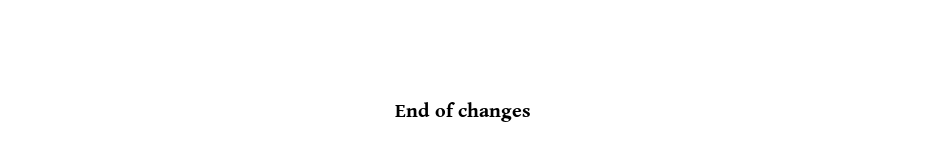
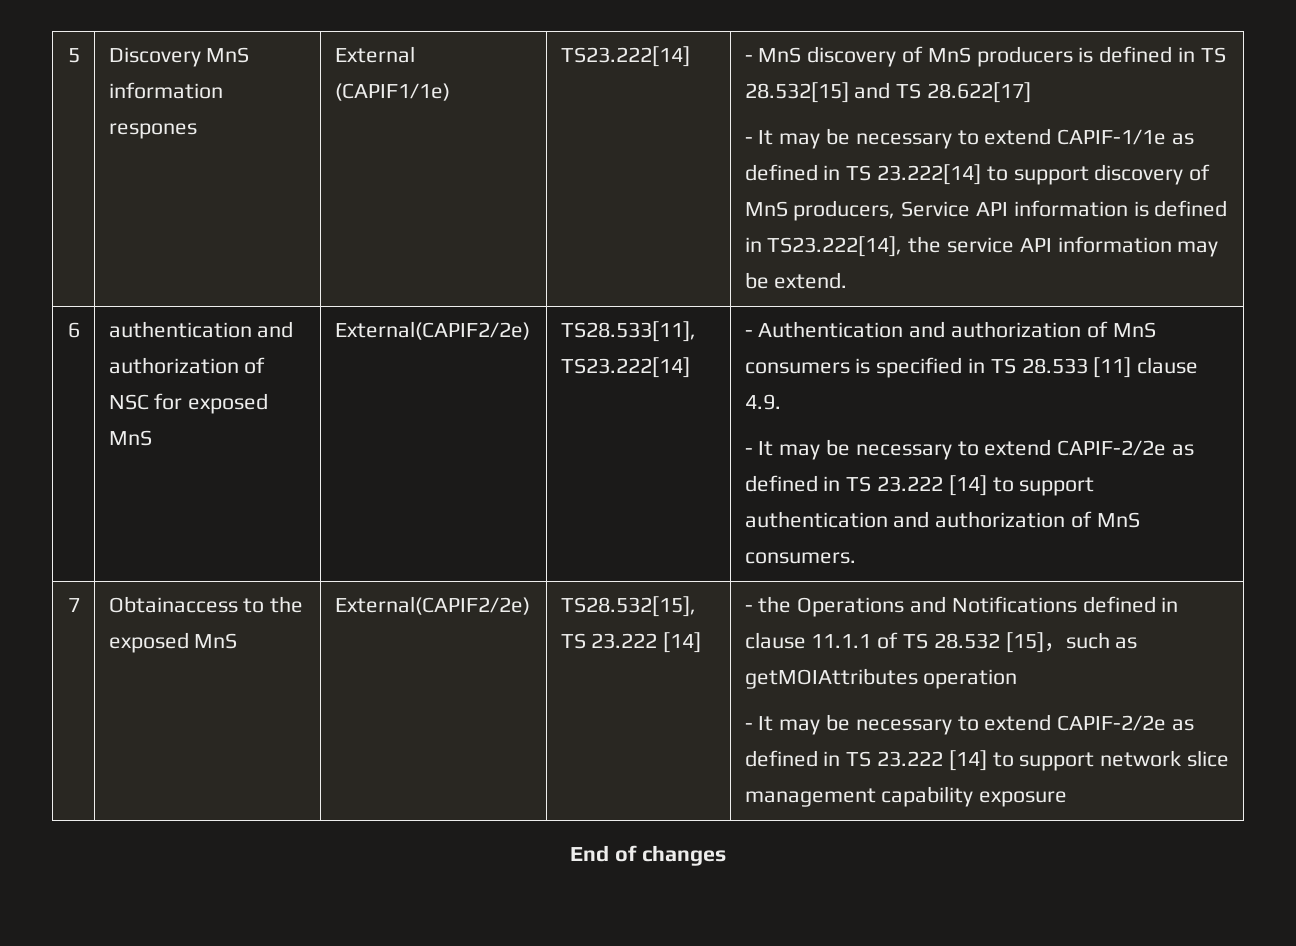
+ 5 | Discovery MnS information respones | External (CAPIF1/1e) | TS23.222[14] | - MnS discovery of MnS producers is defined in TS 28.532[15] and TS 28.622[17]
+ - It may be necessary to extend CAPIF-1/1e as defined in TS 23.222[14] to support discovery of MnS producers, Service API information is defined in TS23.222[14], the service API information may be extend.
+ 6 | authentication and authorization of NSC for exposed MnS | External(CAPIF2/2e) | TS28.533[11], TS23.222[14] | - Authentication and authorization of MnS consumers is specified in TS 28.533 [11] clause 4.9.
+ - It may be necessary to extend CAPIF-2/2e as defined in TS 23.222 [14] to support authentication and authorization of MnS consumers.
+ 7 | Obtainaccess to the exposed MnS | External(CAPIF2/2e) | TS28.532[15], TS 23.222 [14] | - the Operations and Notifications defined in clause 11.1.1 of TS 28.532 [15]，such as getMOIAttributes operation
+ - It may be necessary to extend CAPIF-2/2e as defined in TS 23.222 [14] to support network slice management capability exposure

